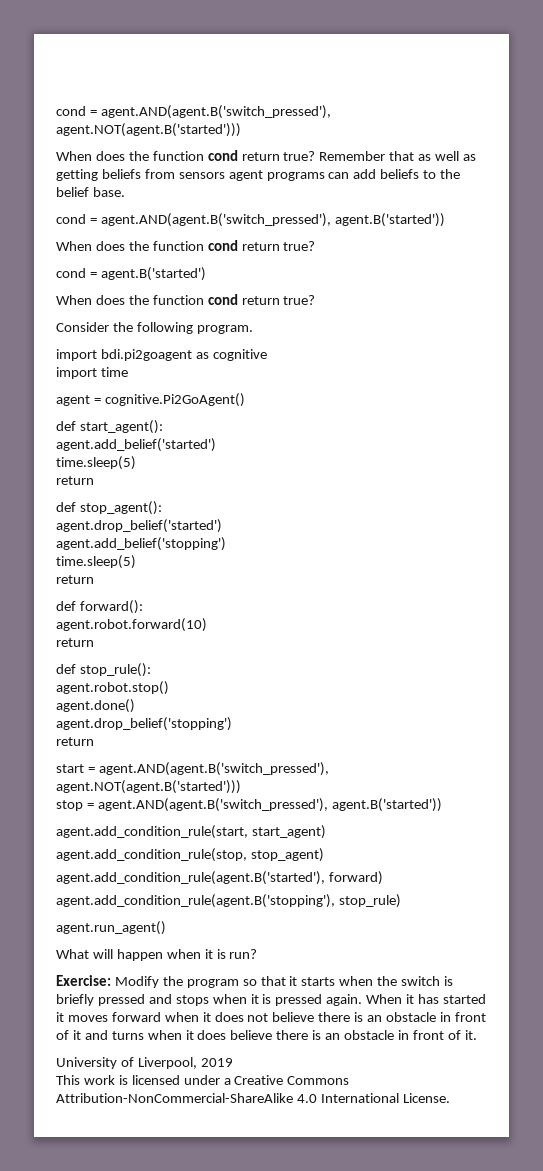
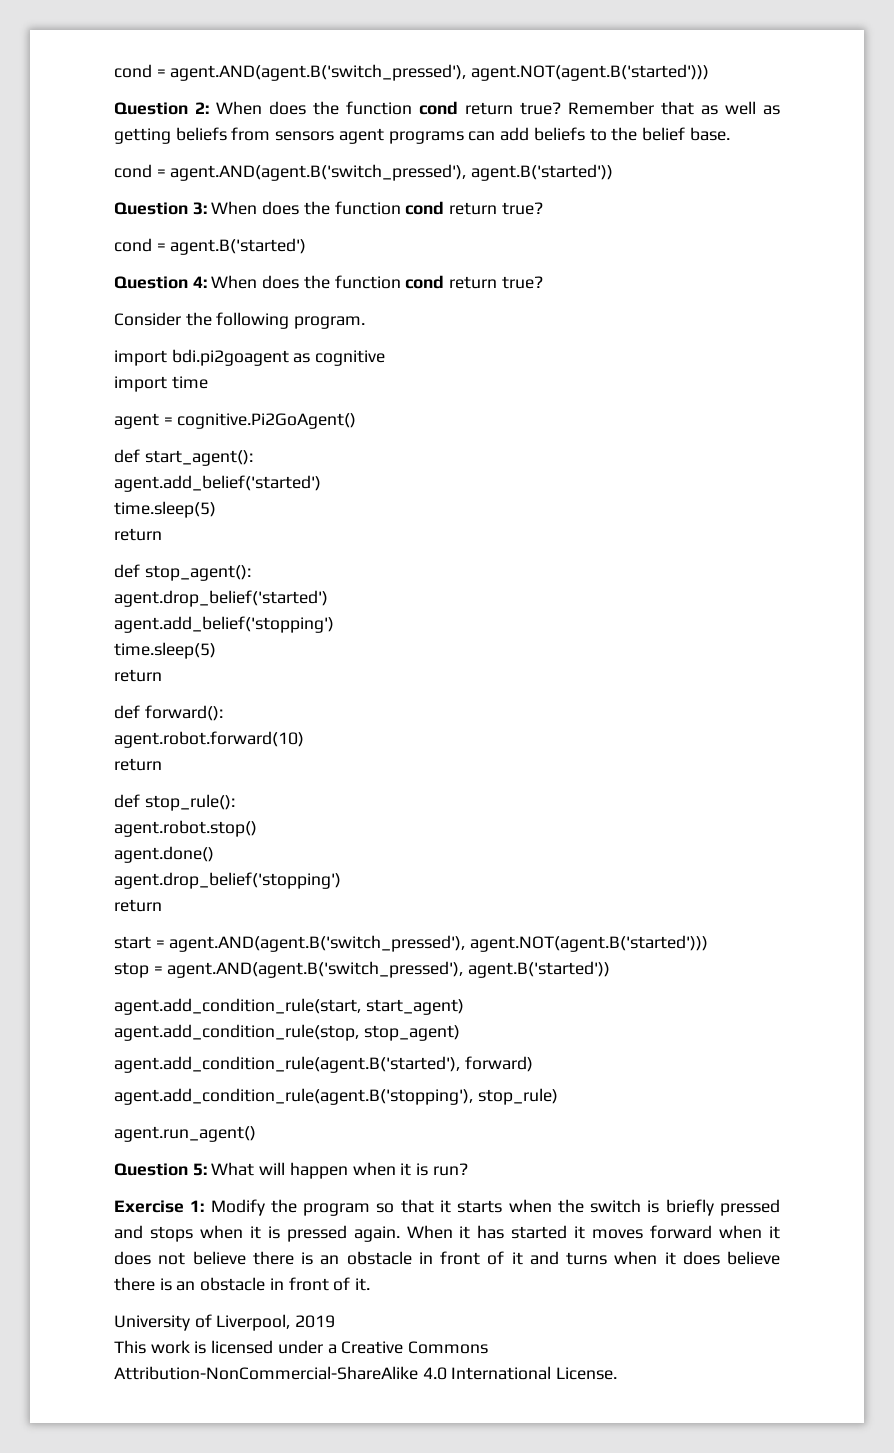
  cond = agent.AND(agent.B('switch_pressed'), agent.NOT(agent.B('started')))
- When does the function cond return true?
+ Question 2: When does the function cond return true?
  cond = agent.AND(agent.B('switch_pressed'), agent.B('started'))
- When does the function cond return true?
+ Question 3: When does the function cond return true?
  cond = agent.B('started')
- When does the function cond return true?
+ Question 4: When does the function cond return true?
- What will happen when it is run?
+ Question 5: What will happen when it is run?
- Exercise: Modify the program so that it starts when the switch is briefly pressed and stops when it is pressed again.
+ Exercise 1: Modify the program so that it starts when the switch is briefly pressed and stops when it is pressed again.

